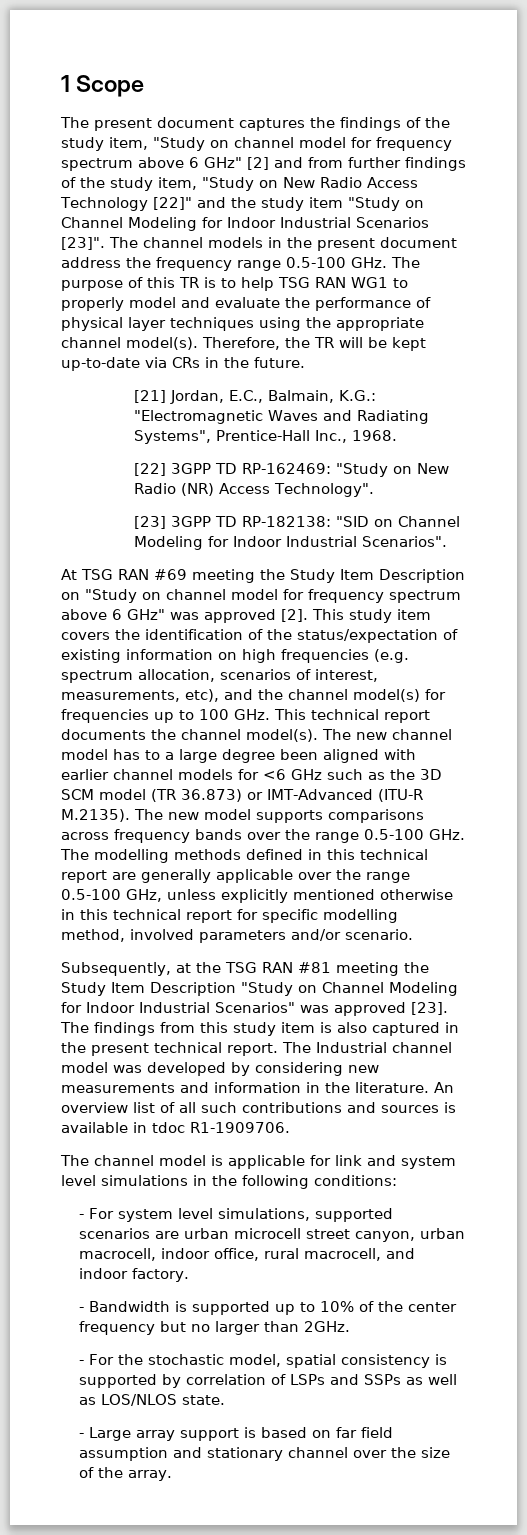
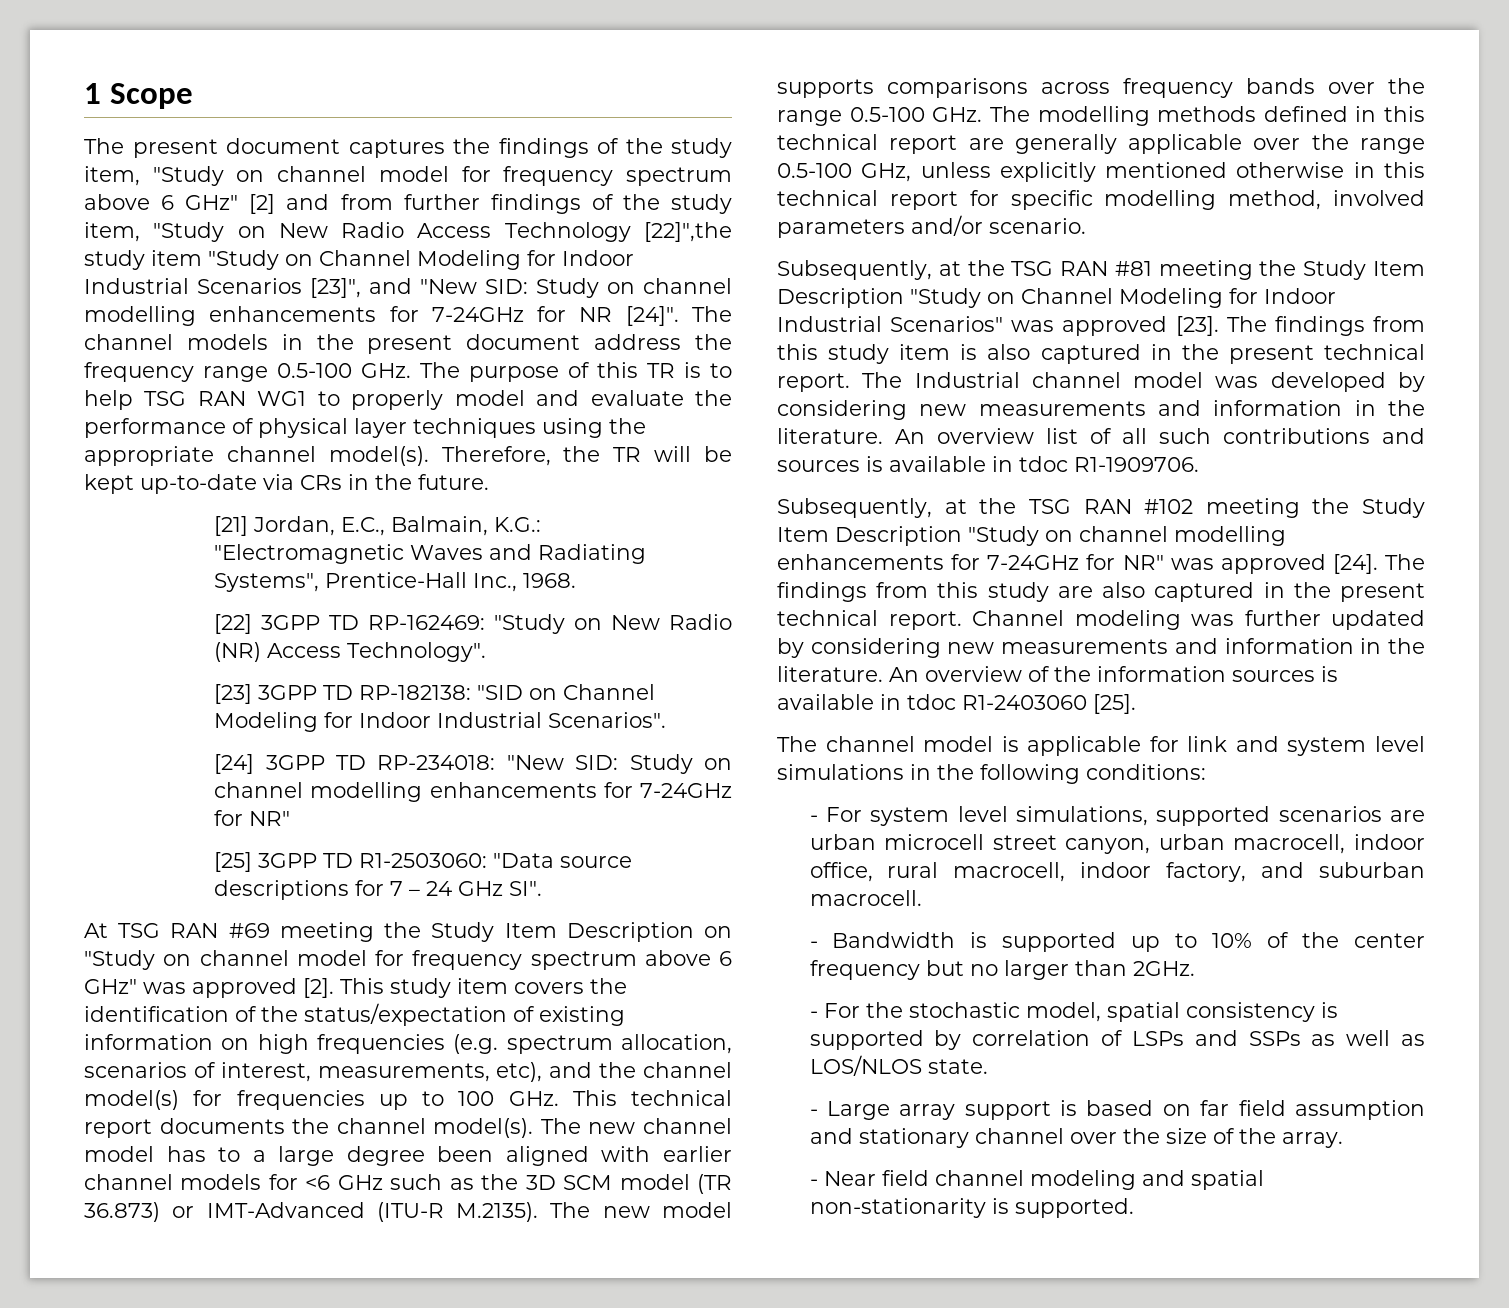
- The present document captures the findings of the study item, "Study on channel model for frequency spectrum above 6 GHz" [2] and from further findings of the study item, "Study on New Radio Access Technology [22]" and the study item "Study on Channel Modeling for Indoor Industrial Scenarios [23]".
+ The present document captures the findings of the study item, "Study on channel model for frequency spectrum above 6 GHz" [2] and from further findings of the study item, "Study on New Radio Access Technology [22]",the study item "Study on Channel Modeling for Indoor Industrial Scenarios [23]", and "New SID: Study on channel modelling enhancements for 7-24GHz for NR [24]".
+ [24] 3GPP TD RP-234018: "New SID: Study on channel modelling enhancements for 7-24GHz for NR"
+ [25] 3GPP TD R1-2503060: "Data source descriptions for 7 – 24 GHz SI".
+ Subsequently, at the TSG RAN #102 meeting the Study Item Description "Study on channel modelling enhancements for 7-24GHz for NR" was approved [24]. The findings from this study are also captured in the present technical report. Channel modeling was further updated by considering new measurements and information in the literature. An overview of the information sources is available in tdoc R1-2403060 [25].
- - For system level simulations, supported scenarios are urban microcell street canyon, urban macrocell, indoor office, rural macrocell, and indoor factory.
+ - For system level simulations, supported scenarios are urban microcell street canyon, urban macrocell, indoor office, rural macrocell, indoor factory, and suburban macrocell.
+ - Near field channel modeling and spatial non-stationarity is supported.

